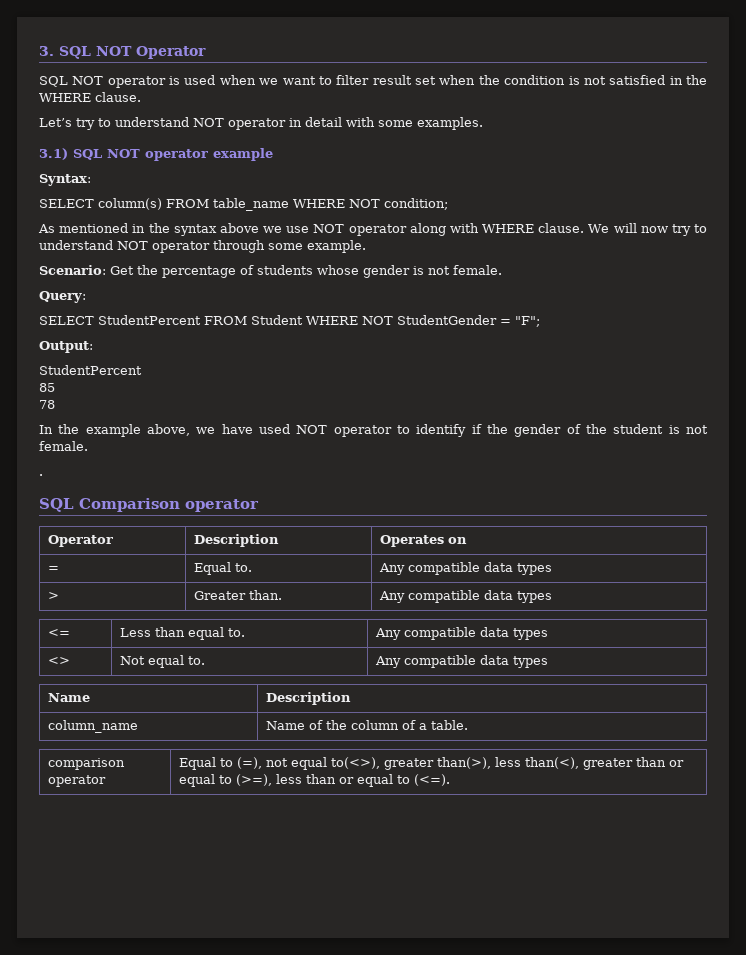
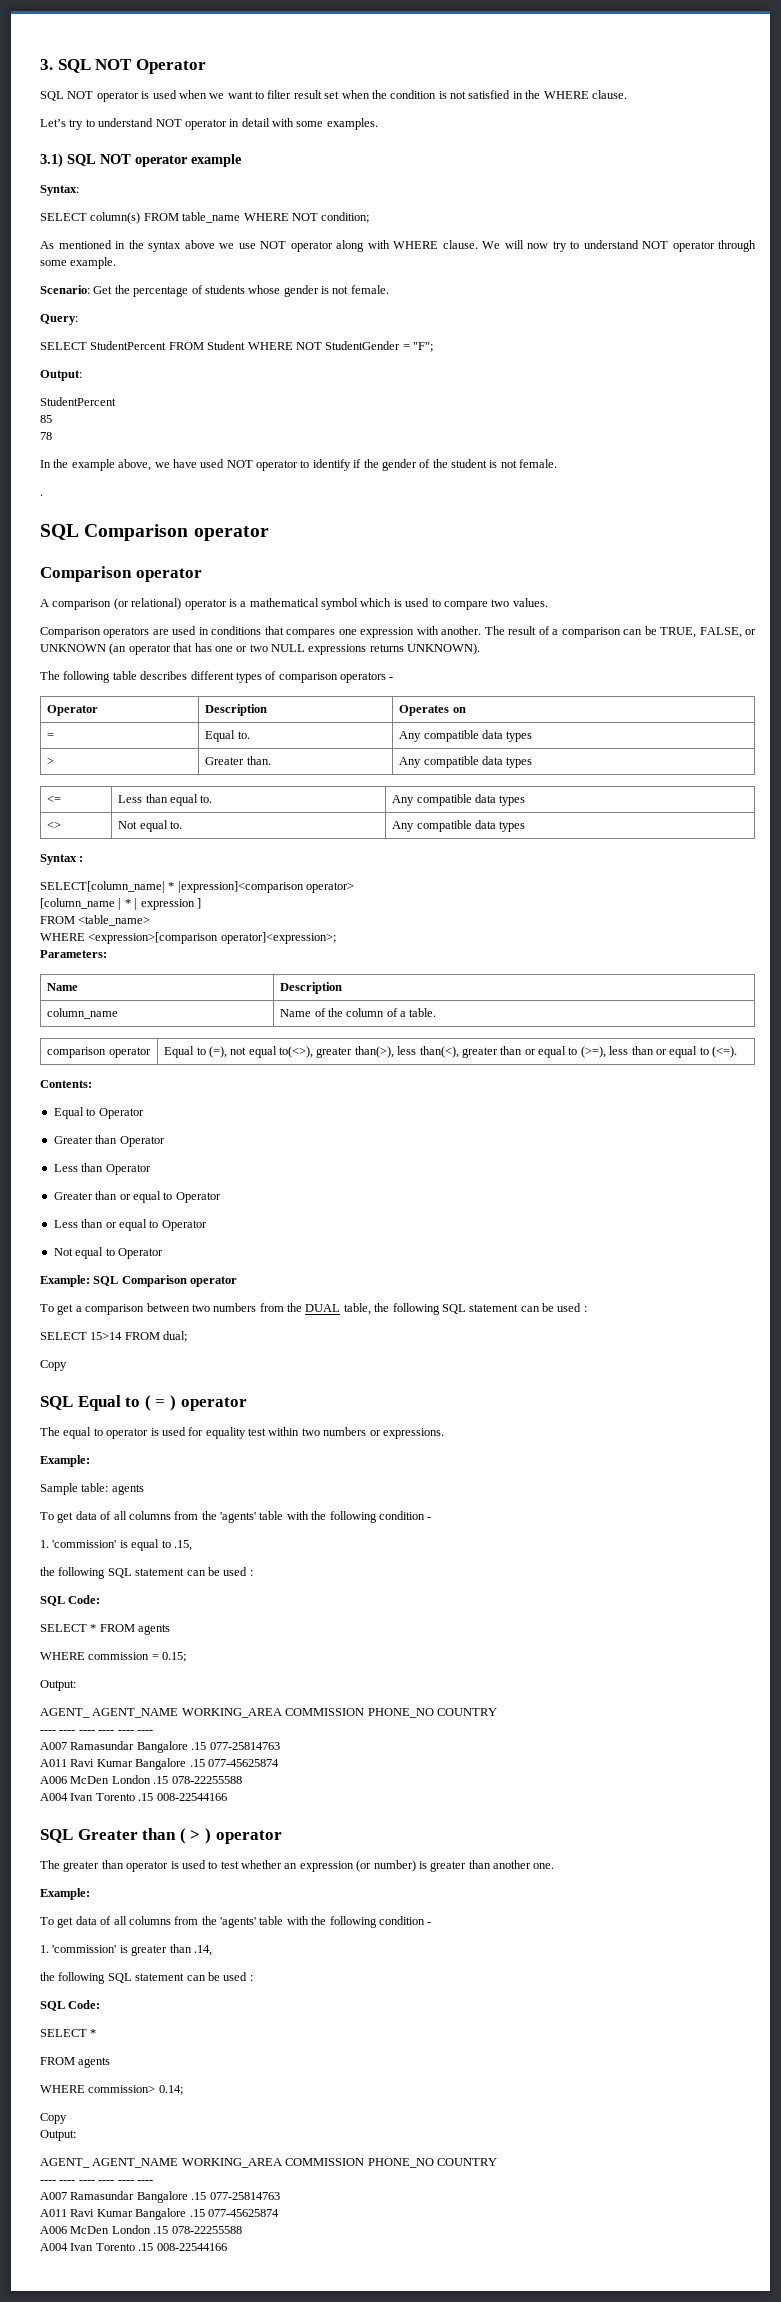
  .
  SQL Comparison operator
+ Comparison operator
+ A comparison (or relational) operator is a mathematical symbol which is used to compare two values.
+ Comparison operators are used in conditions that compares one expression with another. The result of a comparison can be TRUE, FALSE, or UNKNOWN (an operator that has one or two NULL expressions returns UNKNOWN).
+ The following table describes different types of comparison operators -
+ Syntax :
+ SELECT[column_name| * |expression]<comparison operator>
+ [column_name | * | expression ]
+ FROM <table_name>
+ WHERE <expression>[comparison operator]<expression>;
+ Parameters:
+ Contents:
+ Equal to Operator
+ Greater than Operator
+ Less than Operator
+ Greater than or equal to Operator
+ Less than or equal to Operator
+ Not equal to Operator
+ Example: SQL Comparison operator
+ To get a comparison between two numbers from the DUAL table, the following SQL statement can be used :
+ SELECT 15>14 FROM dual;
+ Copy
+ SQL Equal to ( = ) operator
+ The equal to operator is used for equality test within two numbers or expressions.
+ Example:
+ Sample table: agents
+ To get data of all columns from the 'agents' table with the following condition -
+ 1. 'commission' is equal to .15,
+ the following SQL statement can be used :
+ SQL Code:
+ SELECT * FROM agents
+ WHERE commission = 0.15;
+ Output:
+ AGENT_ AGENT_NAME WORKING_AREA COMMISSION PHONE_NO COUNTRY
+ ---- ---- ---- ---- ---- ----
+ A007 Ramasundar Bangalore .15 077-25814763
+ A011 Ravi Kumar Bangalore .15 077-45625874
+ A006 McDen London .15 078-22255588
+ A004 Ivan Torento .15 008-22544166
+ SQL Greater than ( > ) operator
+ The greater than operator is used to test whether an expression (or number) is greater than another one.
+ Example:
+ To get data of all columns from the 'agents' table with the following condition -
+ 1. 'commission' is greater than .14,
+ the following SQL statement can be used :
+ SQL Code:
+ SELECT *
+ FROM agents
+ WHERE commission> 0.14;
+ Copy
+ Output:
+ AGENT_ AGENT_NAME WORKING_AREA COMMISSION PHONE_NO COUNTRY
+ ---- ---- ---- ---- ---- ----
+ A007 Ramasundar Bangalore .15 077-25814763
+ A011 Ravi Kumar Bangalore .15 077-45625874
+ A006 McDen London .15 078-22255588
+ A004 Ivan Torento .15 008-22544166

